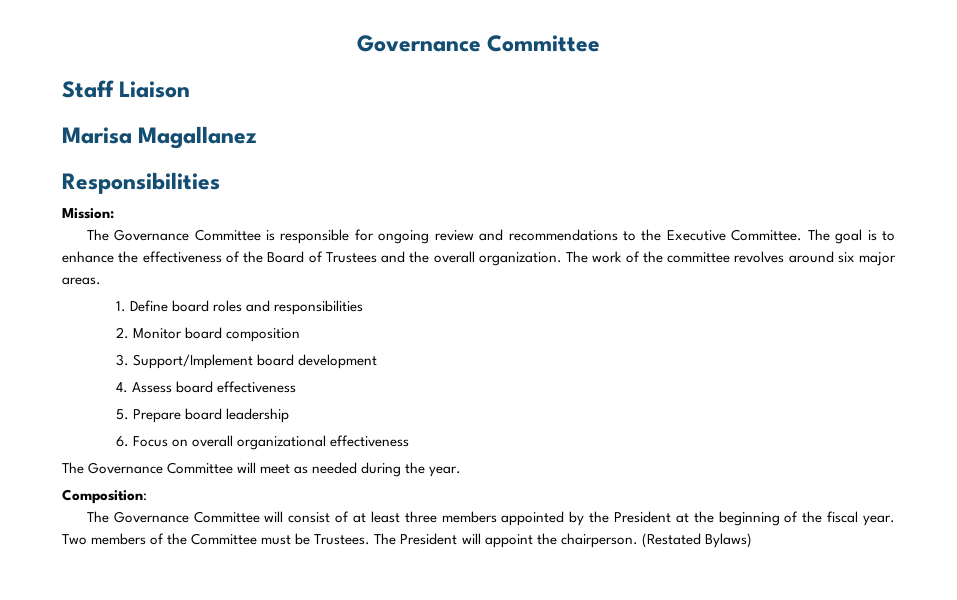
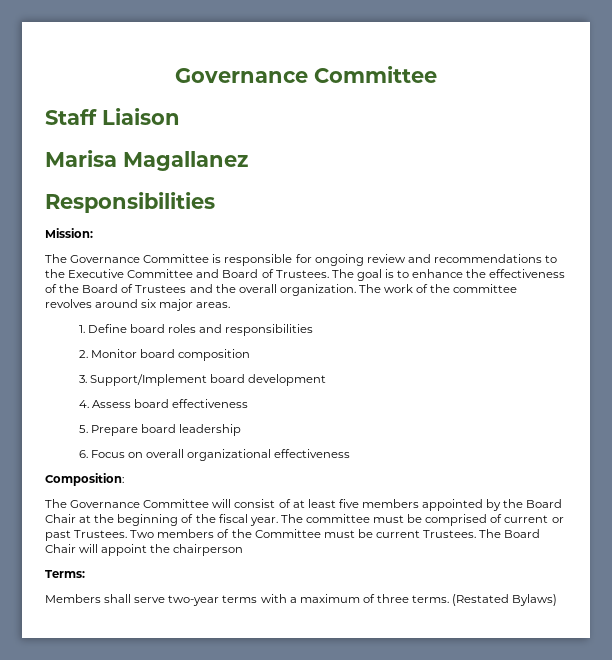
- The Governance Committee is responsible for ongoing review and recommendations to the Executive Committee.
+ The Governance Committee is responsible for ongoing review and recommendations to the Executive Committee and Board of Trustees.
- The Governance Committee will meet as needed during the year.
- The Governance Committee will consist of at least three members appointed by the President at the beginning of the fiscal year.
+ The Governance Committee will consist of at least five members appointed by the Board Chair at the beginning of the fiscal year.
+ The committee must be comprised of current or past Trustees.
- Two members of the Committee must be Trustees. The President will appoint the chairperson.
+ Two members of the Committee must be current Trustees. The Board Chair will appoint the chairperson
+ Terms:
+ Members shall serve two-year terms with a maximum of three terms.

